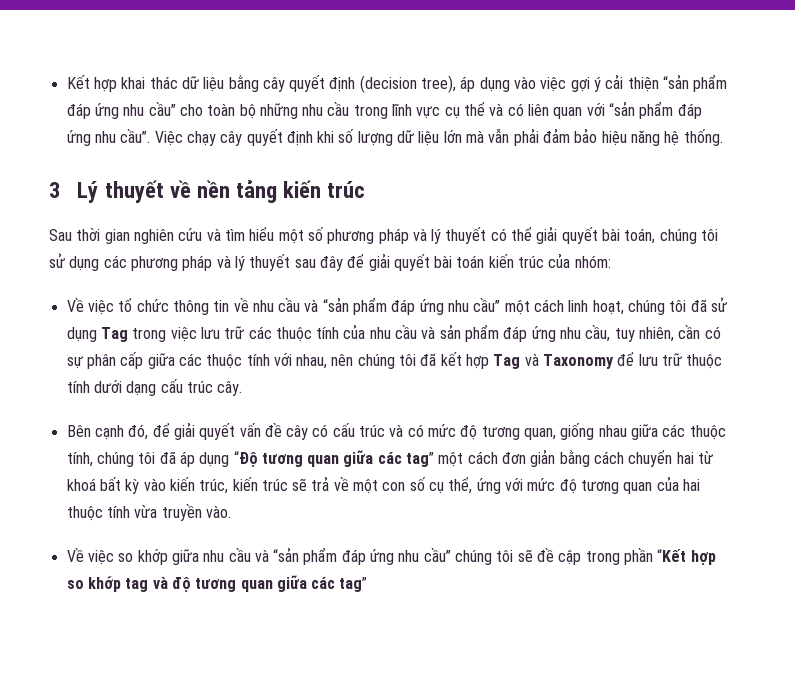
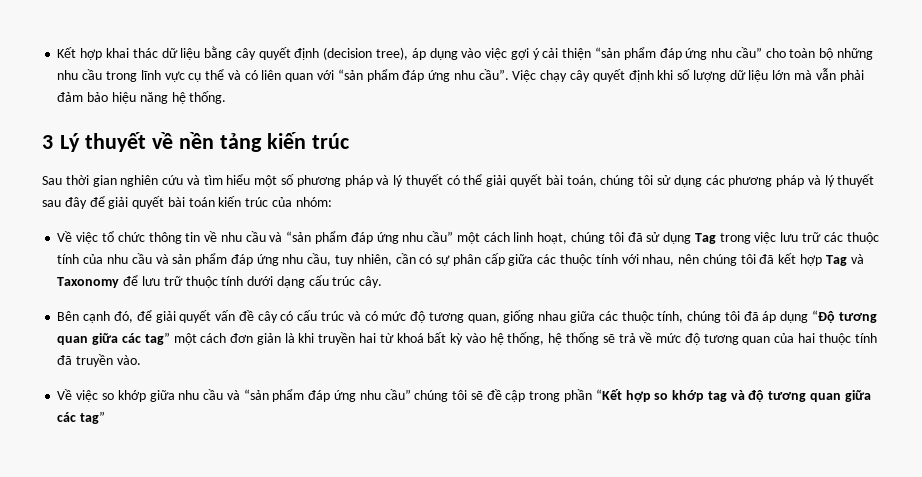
- Bên cạnh đó, để giải quyết vấn đề cây có cấu trúc và có mức độ tương quan, giống nhau giữa các thuộc tính, chúng tôi đã áp dụng “Độ tương quan giữa các tag” một cách đơn giản bằng cách chuyển hai từ khoá bất kỳ vào kiến trúc, kiến trúc sẽ trả về một con số cụ thể, ứng với mức độ tương quan của hai thuộc tính vừa truyền vào.
+ Bên cạnh đó, để giải quyết vấn đề cây có cấu trúc và có mức độ tương quan, giống nhau giữa các thuộc tính, chúng tôi đã áp dụng “Độ tương quan giữa các tag” một cách đơn giản là khi truyền hai từ khoá bất kỳ vào hệ thống, hệ thống sẽ trả về mức độ tương quan của hai thuộc tính đã truyền vào.

